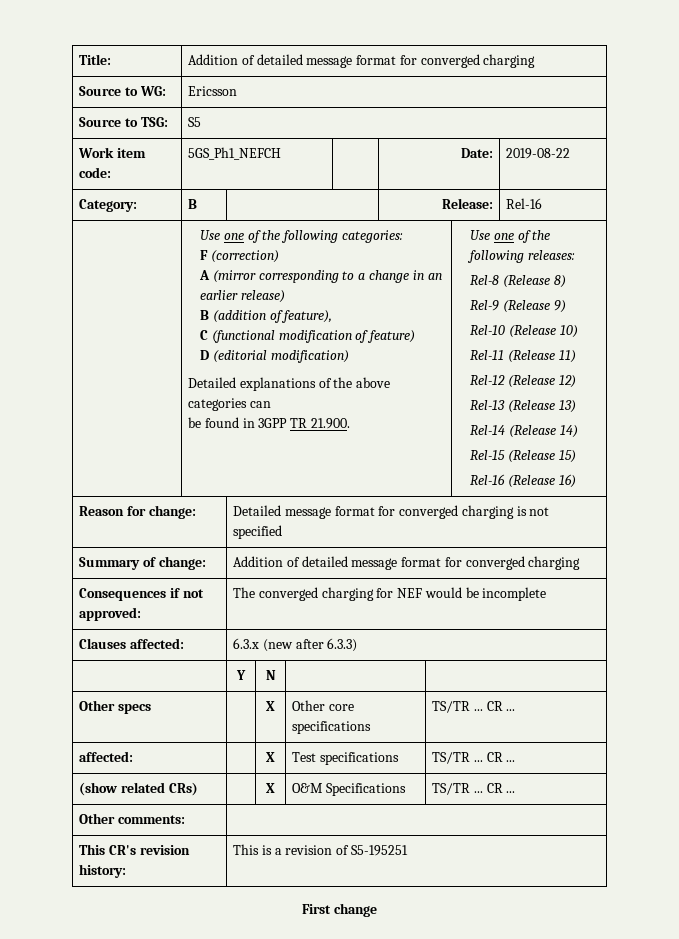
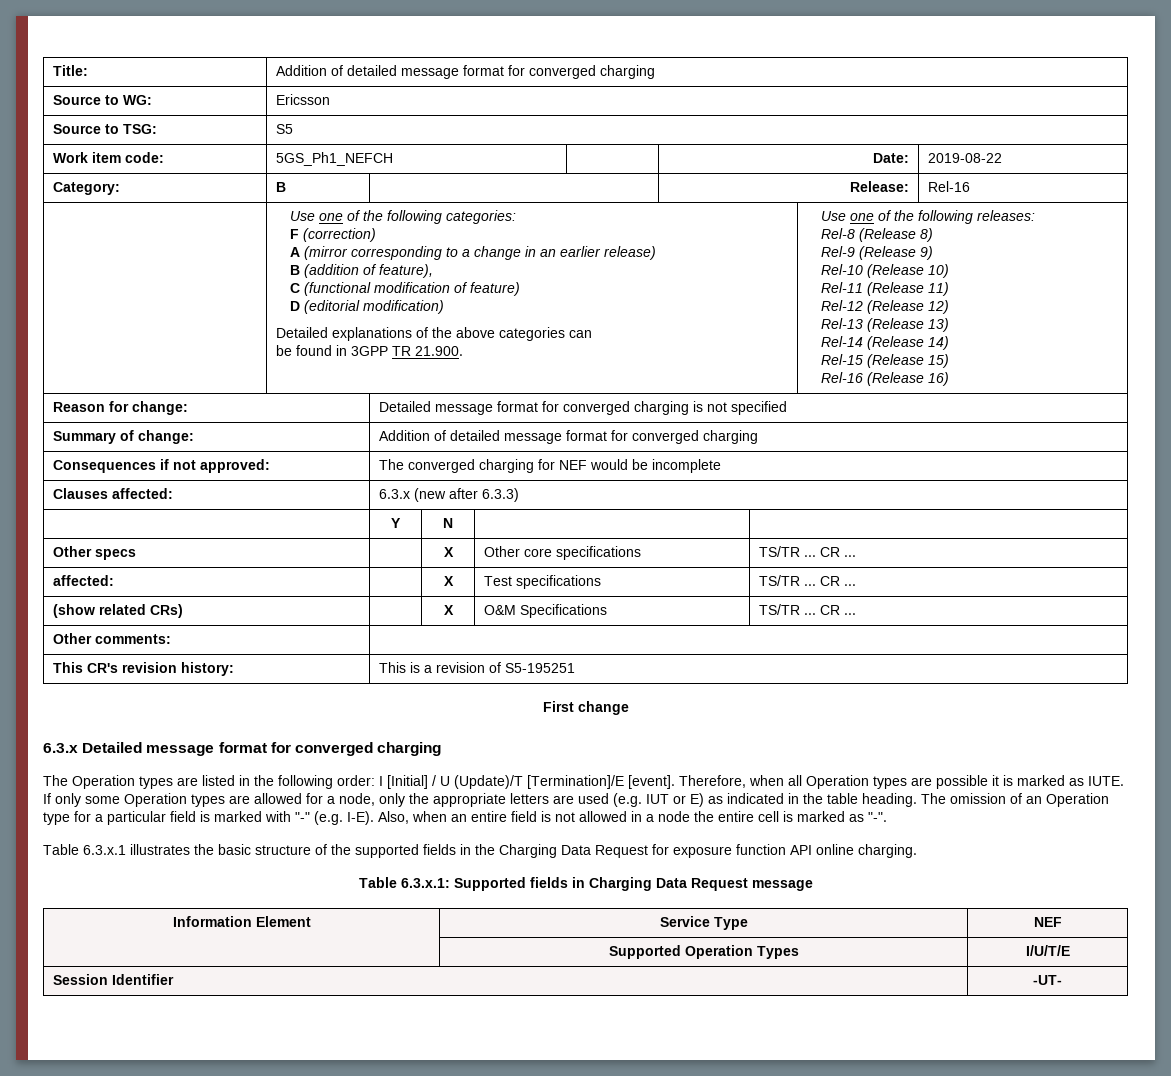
+ 6.3.x Detailed message format for converged charging
+ The Operation types are listed in the following order: I [Initial] / U (Update)/T [Termination]/E [event]. Therefore, when all Operation types are possible it is marked as IUTE. If only some Operation types are allowed for a node, only the appropriate letters are used (e.g. IUT or E) as indicated in the table heading. The omission of an Operation type for a particular field is marked with "-" (e.g. I-E). Also, when an entire field is not allowed in a node the entire cell is marked as "-".
+ Table 6.3.x.1 illustrates the basic structure of the supported fields in the Charging Data Request for exposure function API online charging.
+ Table 6.3.x.1: Supported fields in Charging Data Request message
+ Information Element | Service Type | NEF
+ | Supported Operation Types | I/U/T/E
+ Session Identifier | -UT-

